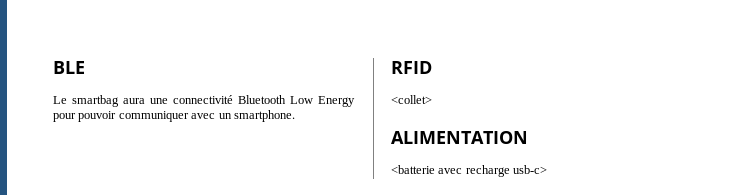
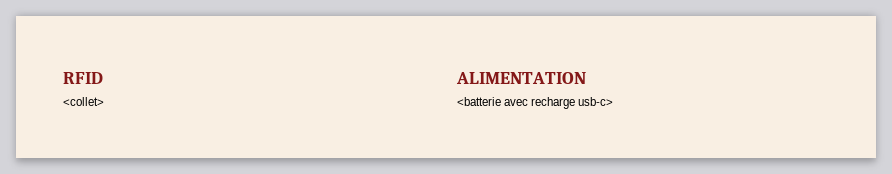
- BLE
- Le smartbag aura une connectivité Bluetooth Low Energy pour pouvoir communiquer avec un smartphone.

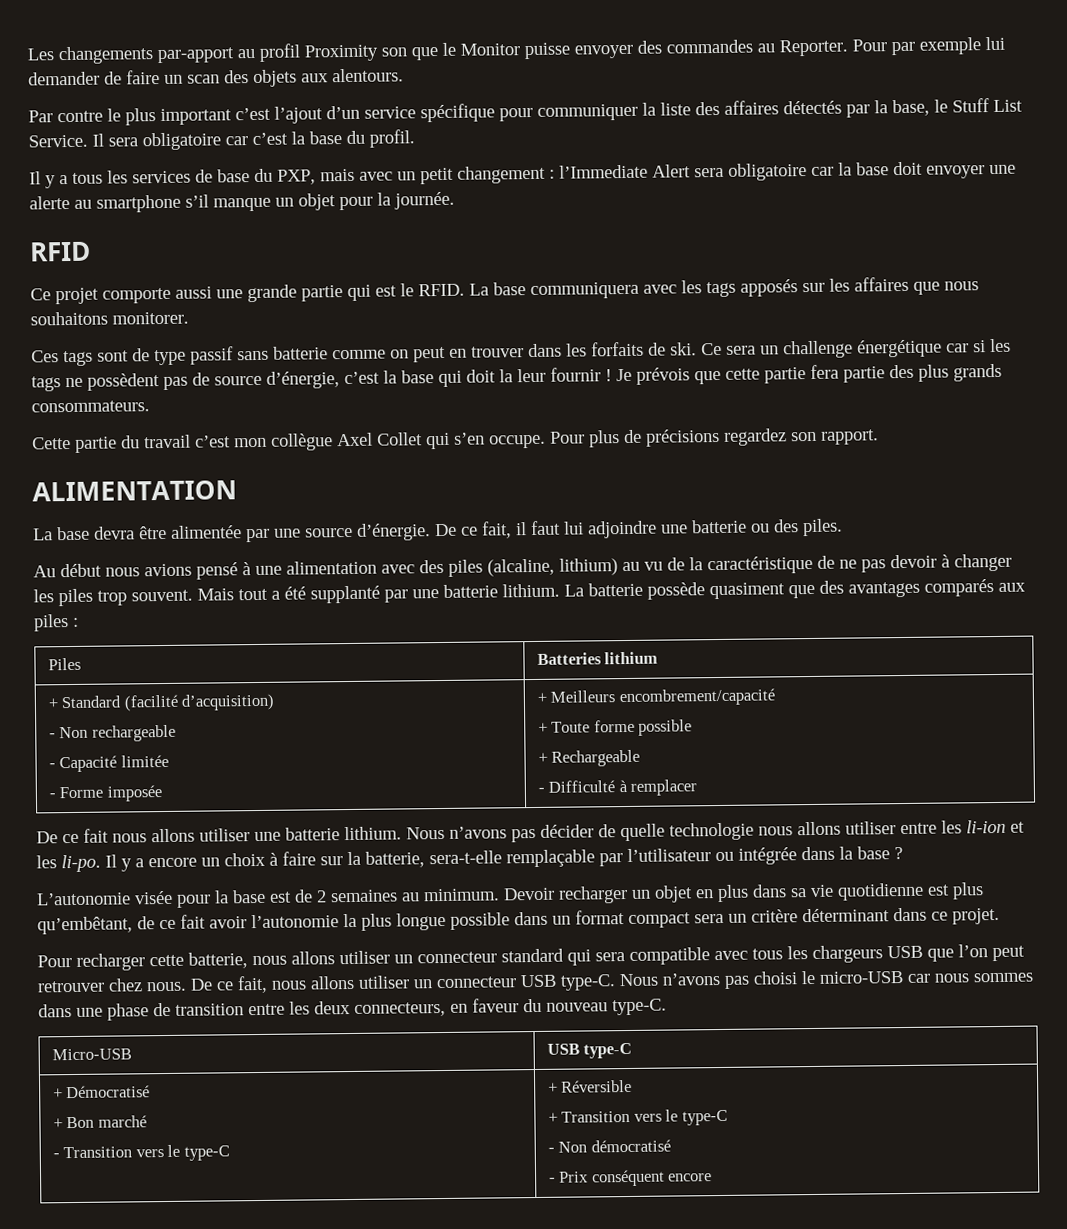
+ Les changements par-apport au profil Proximity son que le Monitor puisse envoyer des commandes au Reporter. Pour par exemple lui demander de faire un scan des objets aux alentours.
+ Par contre le plus important c’est l’ajout d’un service spécifique pour communiquer la liste des affaires détectés par la base, le Stuff List Service. Il sera obligatoire car c’est la base du profil.
+ Il y a tous les services de base du PXP, mais avec un petit changement : l’Immediate Alert sera obligatoire car la base doit envoyer une alerte au smartphone s’il manque un objet pour la journée.
  RFID
- <collet>
+ Ce projet comporte aussi une grande partie qui est le RFID. La base communiquera avec les tags apposés sur les affaires que nous souhaitons monitorer.
+ Ces tags sont de type passif sans batterie comme on peut en trouver dans les forfaits de ski. Ce sera un challenge énergétique car si les tags ne possèdent pas de source d’énergie, c’est la base qui doit la leur fournir ! Je prévois que cette partie fera partie des plus grands consommateurs.
+ Cette partie du travail c’est mon collègue Axel Collet qui s’en occupe. Pour plus de précisions regardez son rapport.
  ALIMENTATION
- <batterie avec recharge usb-c>
+ La base devra être alimentée par une source d’énergie. De ce fait, il faut lui adjoindre une batterie ou des piles.
+ Au début nous avions pensé à une alimentation avec des piles (alcaline, lithium) au vu de la caractéristique de ne pas devoir à changer les piles trop souvent. Mais tout a été supplanté par une batterie lithium. La batterie possède quasiment que des avantages comparés aux piles :
+ Piles | Batteries lithium
+ + Standard (facilité d’acquisition)
+ - Non rechargeable
+ - Capacité limitée
+ - Forme imposée | + Meilleurs encombrement/capacité
+ + Toute forme possible
+ + Rechargeable
+ - Difficulté à remplacer
+ De ce fait nous allons utiliser une batterie lithium. Nous n’avons pas décider de quelle technologie nous allons utiliser entre les li-ion et les li-po. Il y a encore un choix à faire sur la batterie, sera-t-elle remplaçable par l’utilisateur ou intégrée dans la base ?
+ L’autonomie visée pour la base est de 2 semaines au minimum. Devoir recharger un objet en plus dans sa vie quotidienne est plus qu’embêtant, de ce fait avoir l’autonomie la plus longue possible dans un format compact sera un critère déterminant dans ce projet.
+ Pour recharger cette batterie, nous allons utiliser un connecteur standard qui sera compatible avec tous les chargeurs USB que l’on peut retrouver chez nous. De ce fait, nous allons utiliser un connecteur USB type-C. Nous n’avons pas choisi le micro-USB car nous sommes dans une phase de transition entre les deux connecteurs, en faveur du nouveau type-C.
+ Micro-USB | USB type-C
+ + Démocratisé
+ + Bon marché
+ - Transition vers le type-C | + Réversible
+ + Transition vers le type-C
+ - Non démocratisé
+ - Prix conséquent encore

